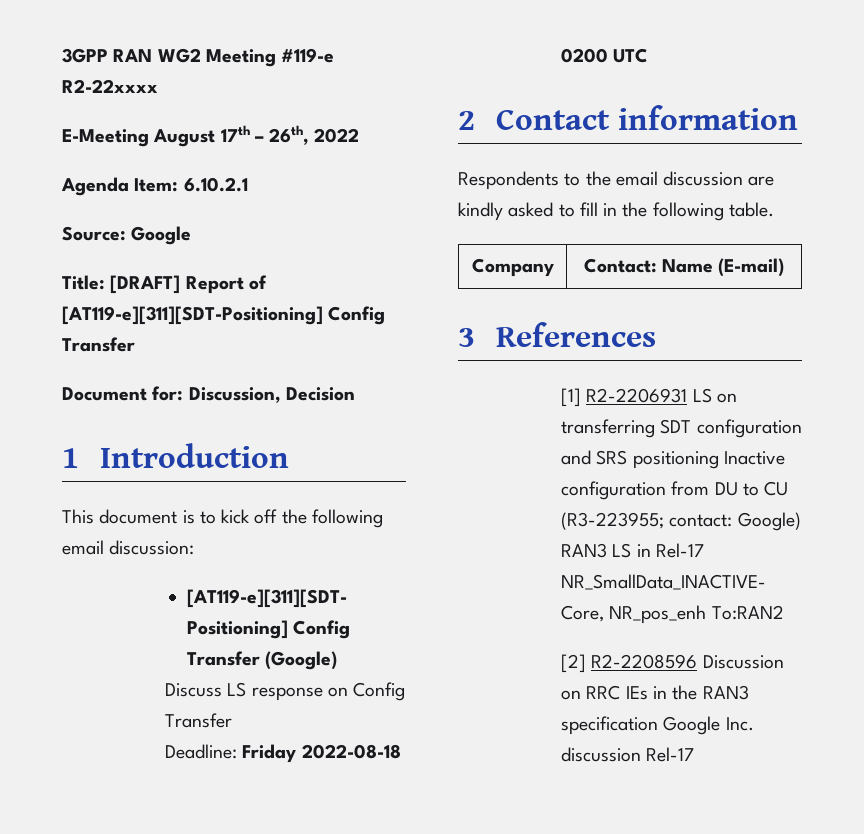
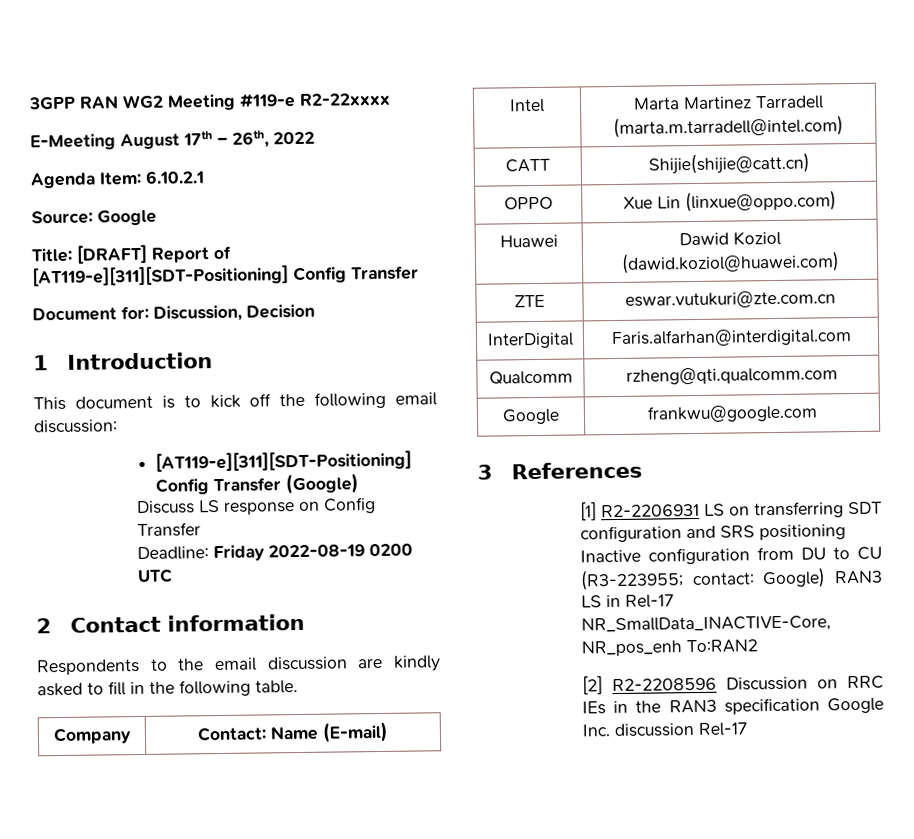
- Deadline: Friday 2022-08-18 0200 UTC
+ Deadline: Friday 2022-08-19 0200 UTC
+ Intel | Marta Martinez Tarradell (marta.m.tarradell@intel.com)
+ CATT | Shijie(shijie@catt.cn)
+ OPPO | Xue Lin (linxue@oppo.com)
+ Huawei | Dawid Koziol (dawid.koziol@huawei.com)
+ ZTE | eswar.vutukuri@zte.com.cn
+ InterDigital | Faris.alfarhan@interdigital.com
+ Qualcomm | rzheng@qti.qualcomm.com
+ Google | frankwu@google.com

